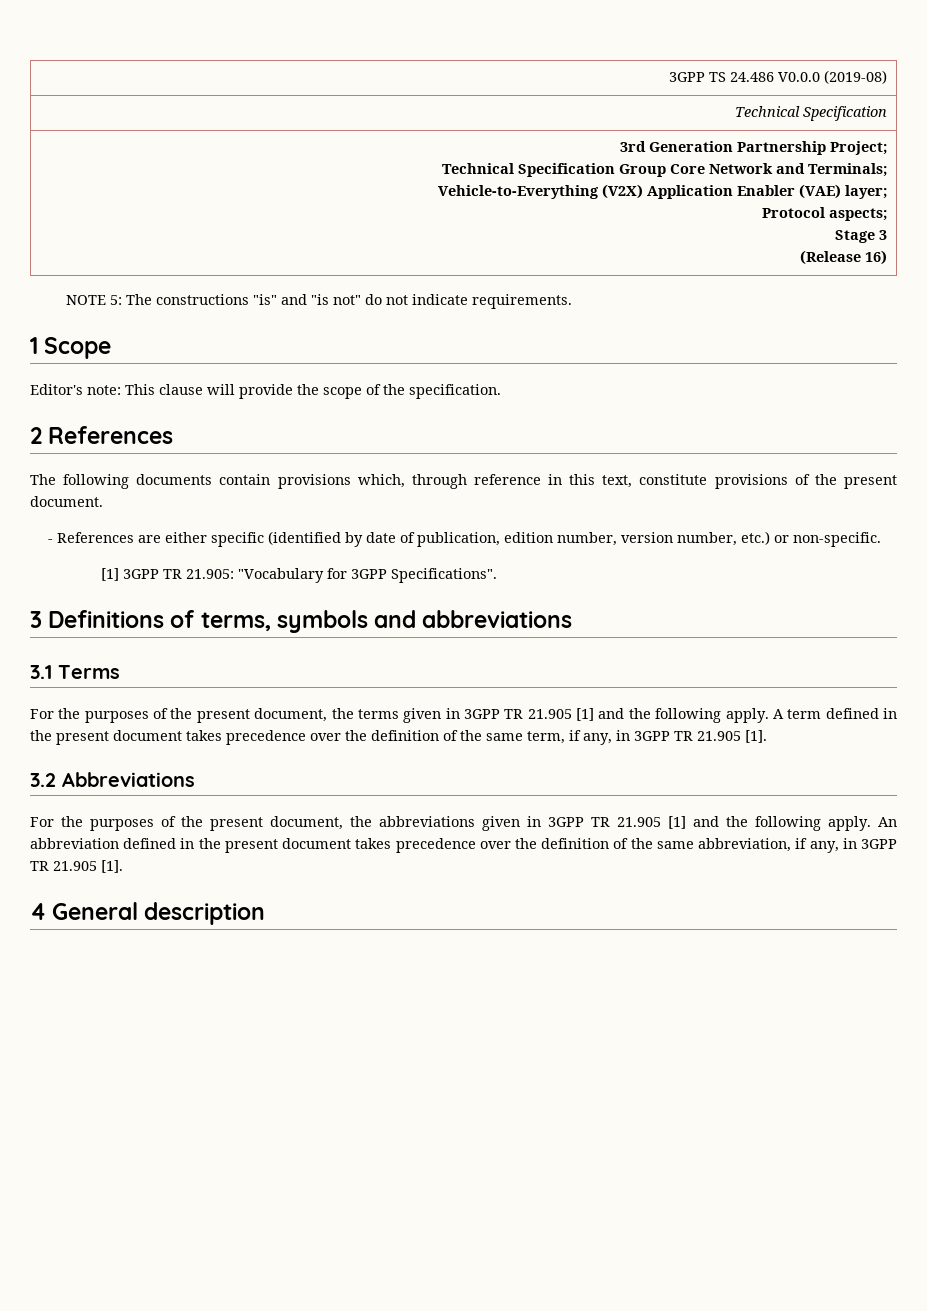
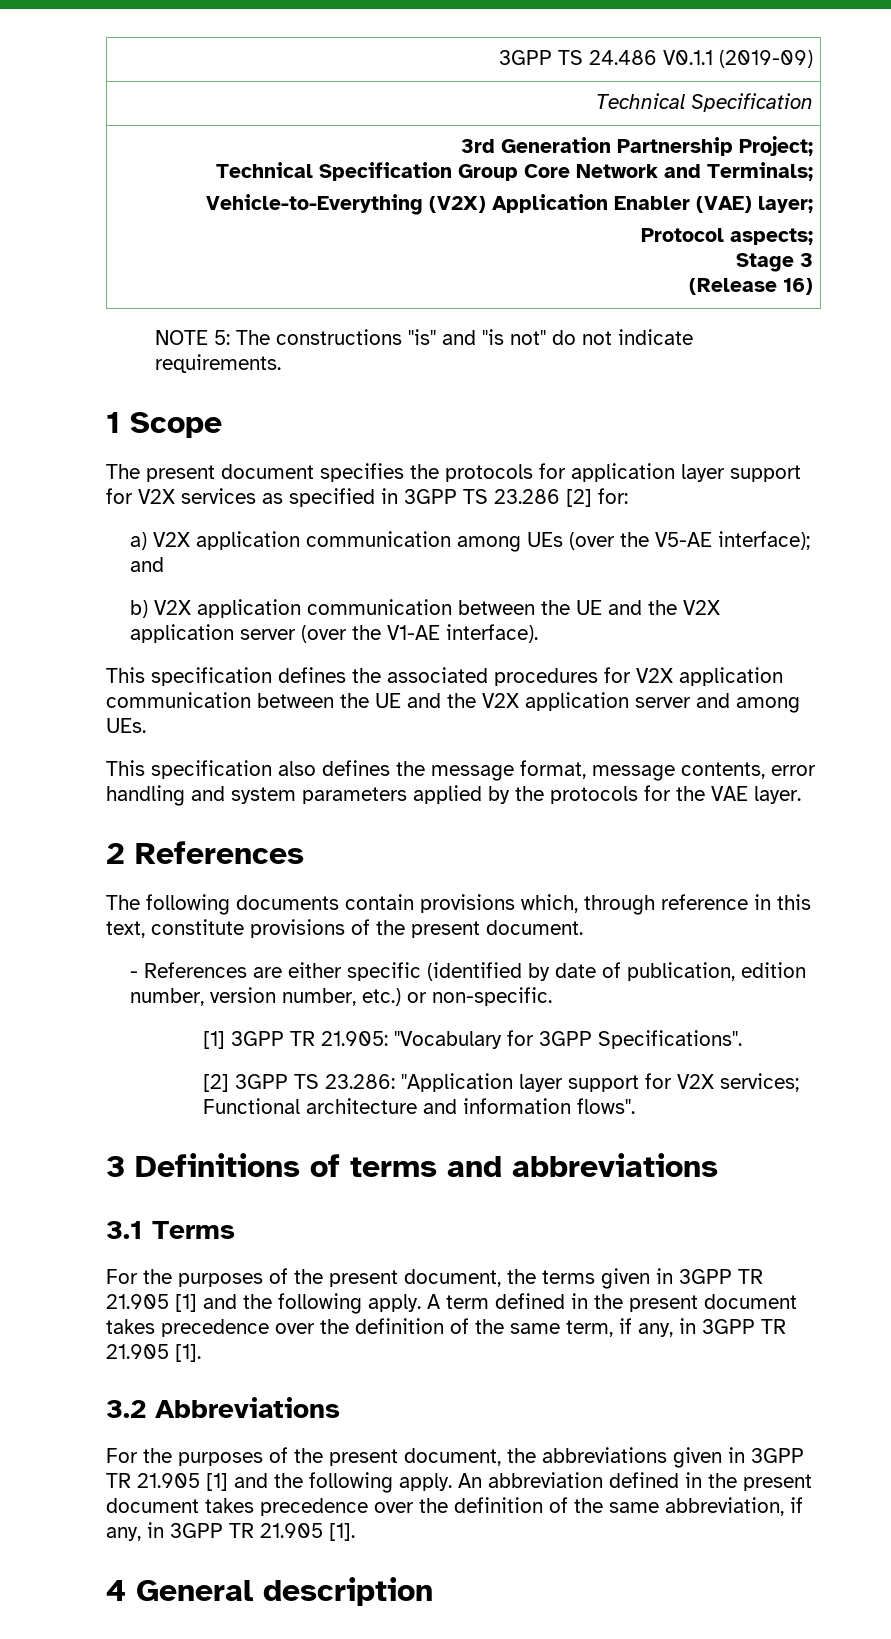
- 3GPP TS 24.486 V0.0.0 (2019-08)
+ 3GPP TS 24.486 V0.1.1 (2019-09)
- Editor's note: This clause will provide the scope of the specification.
+ The present document specifies the protocols for application layer support for V2X services as specified in 3GPP TS 23.286 [2] for:
+ a) V2X application communication among UEs (over the V5-AE interface); and
+ b) V2X application communication between the UE and the V2X application server (over the V1-AE interface).
+ This specification defines the associated procedures for V2X application communication between the UE and the V2X application server and among UEs.
+ This specification also defines the message format, message contents, error handling and system parameters applied by the protocols for the VAE layer.
+ [2] 3GPP TS 23.286: "Application layer support for V2X services; Functional architecture and information flows".
- 3 Definitions of terms, symbols and abbreviations
+ 3 Definitions of terms and abbreviations

